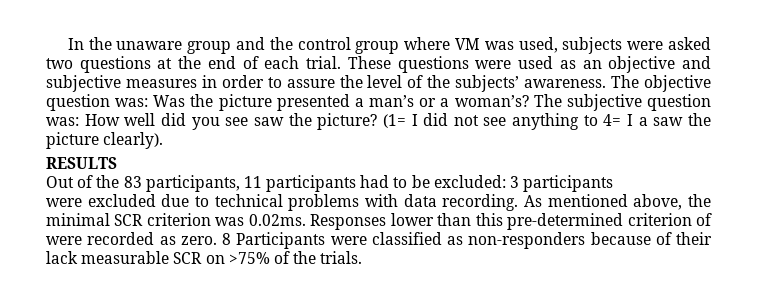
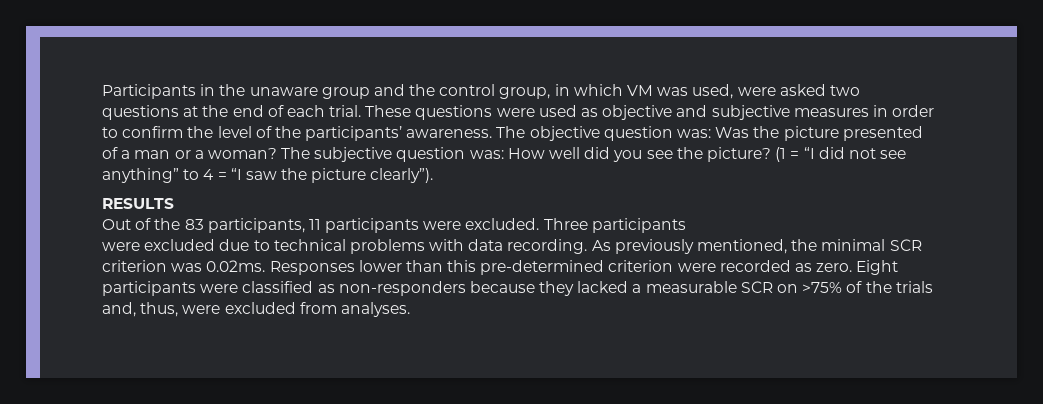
- In the unaware group and the control group where VM was used, subjects were asked two questions at the end of each trial.
+ Participants in the unaware group and the control group, in which VM was used, were asked two questions at the end of each trial.
- These questions were used as an objective and subjective measures in order to assure the level of the subjects’ awareness.
+ These questions were used as objective and subjective measures in order to confirm the level of the participants’ awareness.
- The objective question was: Was the picture presented a man’s or a woman’s?
+ The objective question was: Was the picture presented of a man or a woman?
- The subjective question was: How well did you see saw the picture?
+ The subjective question was: How well did you see the picture?
- (1= I did not see anything to 4= I a saw the picture clearly).
+ (1 = “I did not see anything” to 4 = “I saw the picture clearly”).
- Out of the 83 participants, 11 participants had to be excluded: 3 participants
+ Out of the 83 participants, 11 participants were excluded. Three participants
- As mentioned above, the minimal SCR criterion was 0.02ms. Responses lower than this pre-determined criterion of were recorded as zero.
+ As previously mentioned, the minimal SCR criterion was 0.02ms. Responses lower than this pre-determined criterion were recorded as zero.
- 8 Participants were classified as non-responders because of their lack measurable SCR on >75% of the trials.
+ Eight participants were classified as non-responders because they lacked a measurable SCR on >75% of the trials and, thus, were excluded from analyses.

